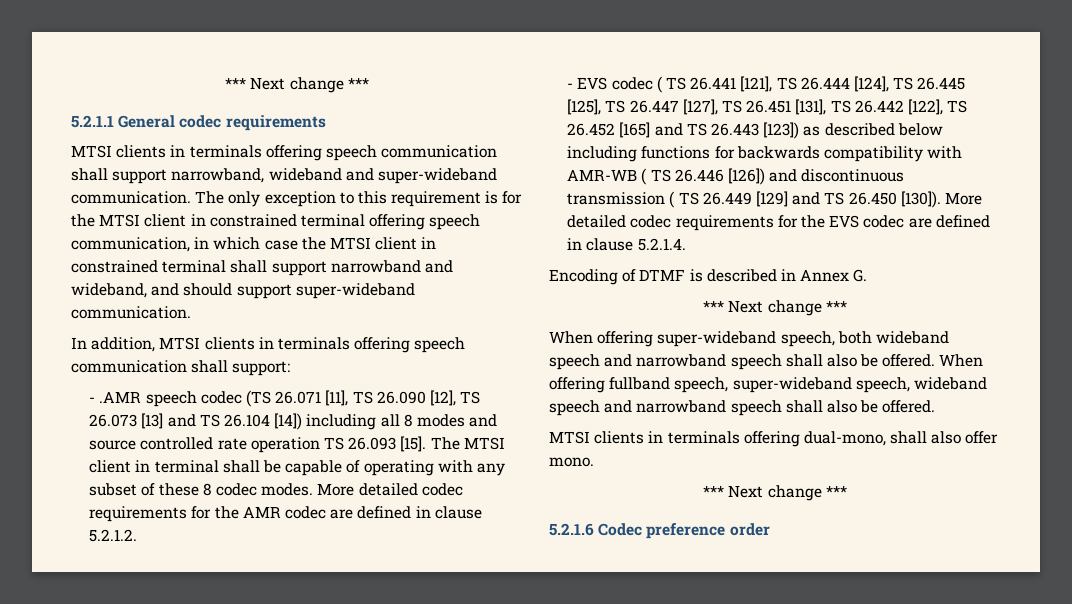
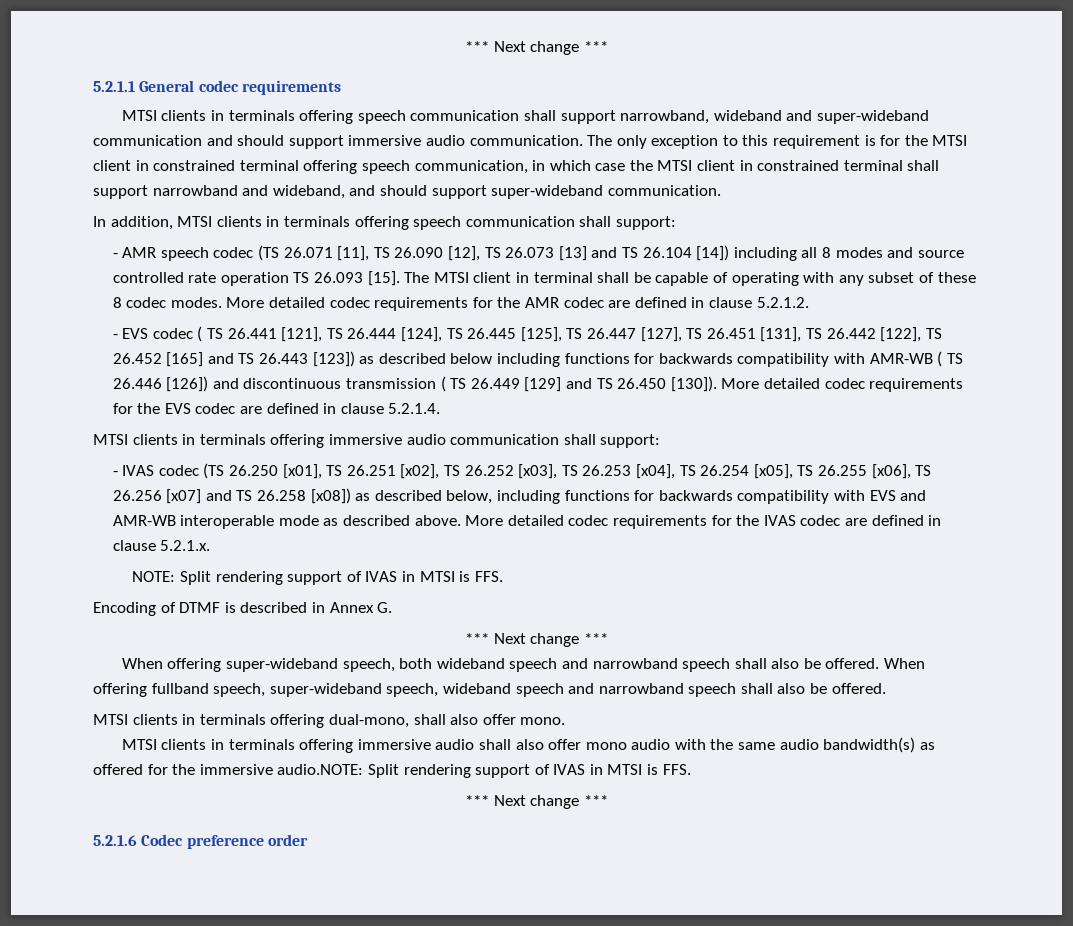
- MTSI clients in terminals offering speech communication shall support narrowband, wideband and super-wideband communication.
+ MTSI clients in terminals offering speech communication shall support narrowband, wideband and super-wideband communication and should support immersive audio communication.
- - .AMR speech codec (TS 26.071 [11], TS 26.090 [12], TS 26.073 [13] and TS 26.104 [14]) including all 8 modes and source controlled rate operation TS 26.093 [15].
+ - AMR speech codec (TS 26.071 [11], TS 26.090 [12], TS 26.073 [13] and TS 26.104 [14]) including all 8 modes and source controlled rate operation TS 26.093 [15].
+ MTSI clients in terminals offering immersive audio communication shall support:
+ - IVAS codec (TS 26.250 [x01], TS 26.251 [x02], TS 26.252 [x03], TS 26.253 [x04], TS 26.254 [x05], TS 26.255 [x06], TS 26.256 [x07] and TS 26.258 [x08]) as described below, including functions for backwards compatibility with EVS and AMR-WB interoperable mode as described above. More detailed codec requirements for the IVAS codec are defined in clause 5.2.1.x.
+ NOTE: Split rendering support of IVAS in MTSI is FFS.
+ MTSI clients in terminals offering immersive audio shall also offer mono audio with the same audio bandwidth(s) as offered for the immersive audio.NOTE: Split rendering support of IVAS in MTSI is FFS.

